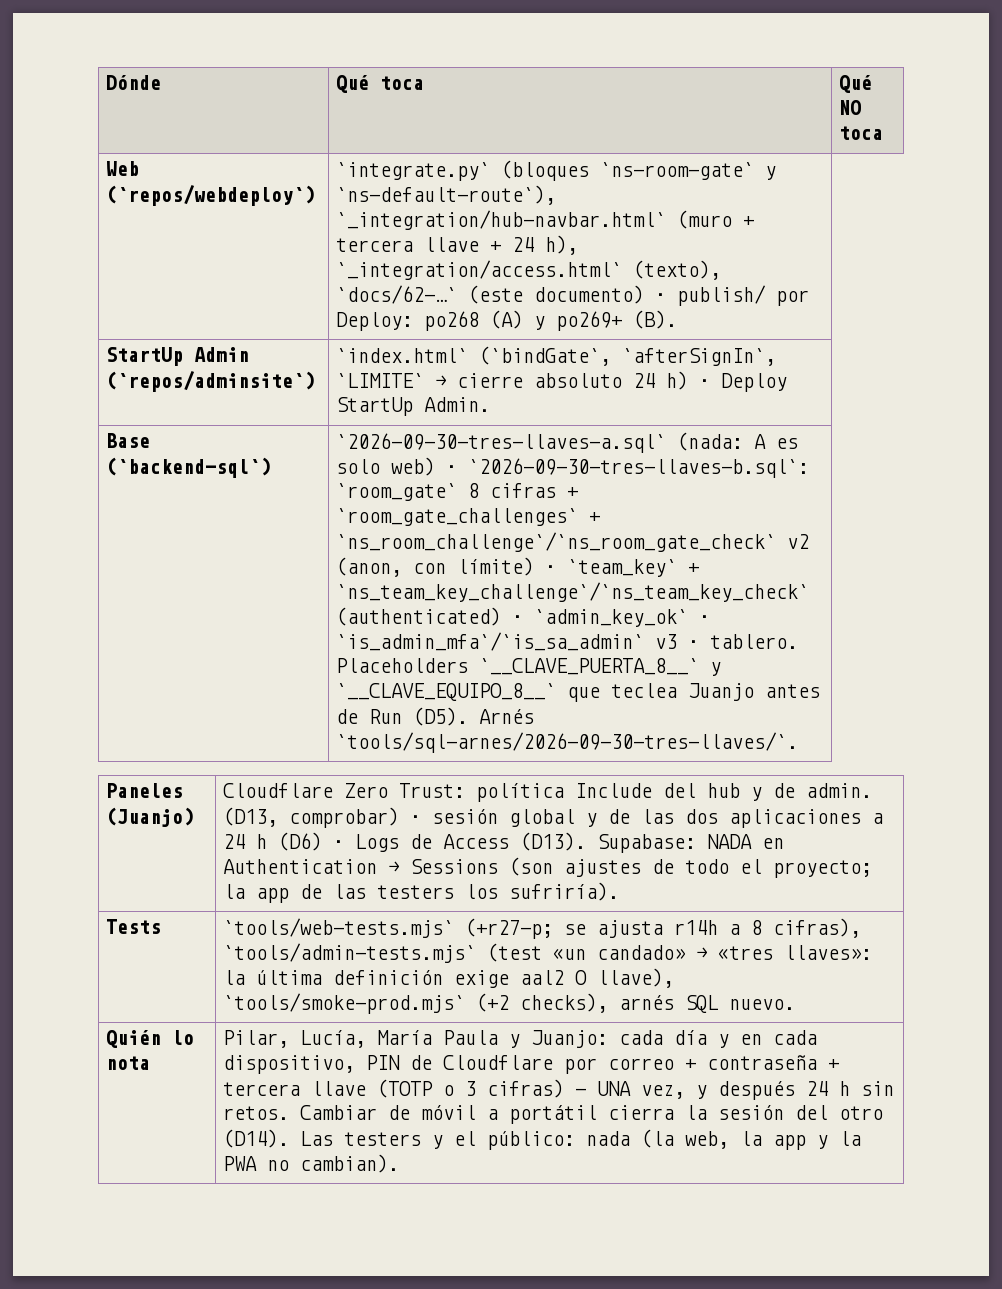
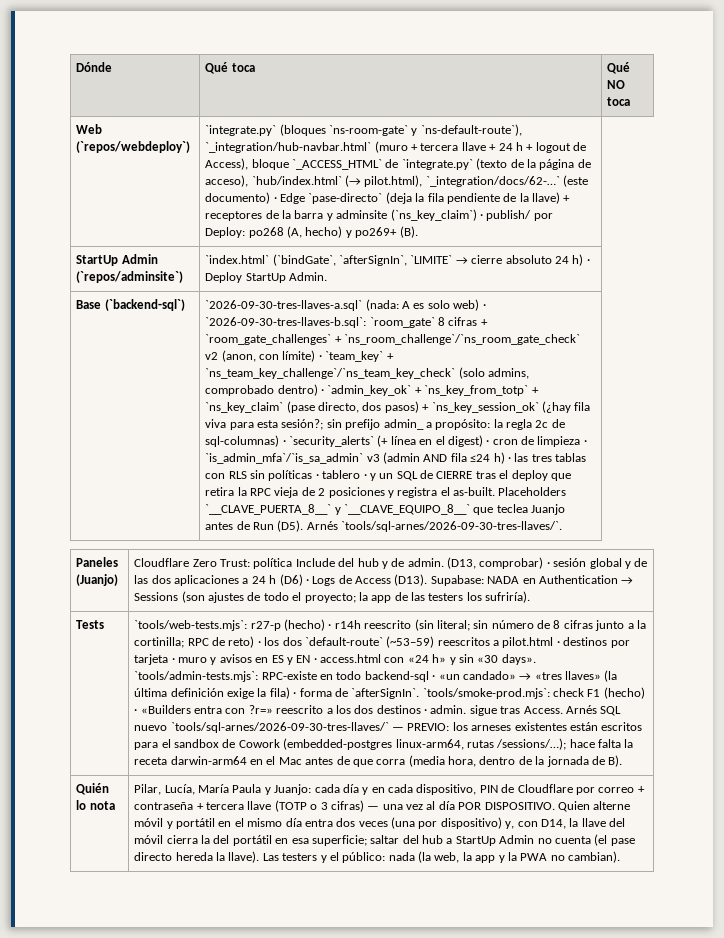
- `integrate.py` (bloques `ns-room-gate` y `ns-default-route`), `_integration/hub-navbar.html` (muro + tercera llave + 24 h), `_integration/access.html` (texto), `docs/62-…` (este documento) · publish/ por Deploy: po268 (A) y po269+ (B).
+ `integrate.py` (bloques `ns-room-gate` y `ns-default-route`), `_integration/hub-navbar.html` (muro + tercera llave + 24 h + logout de Access), bloque `_ACCESS_HTML` de `integrate.py` (texto de la página de acceso), `hub/index.html` (→ pilot.html), `_integration/docs/62-…` (este documento) · Edge `pase-directo` (deja la fila pendiente de la llave) + receptores de la barra y adminsite (`ns_key_claim`) · publish/ por Deploy: po268 (A, hecho) y po269+ (B).
- `2026-09-30-tres-llaves-a.sql` (nada: A es solo web) · `2026-09-30-tres-llaves-b.sql`: `room_gate` 8 cifras + `room_gate_challenges` + `ns_room_challenge`/`ns_room_gate_check` v2 (anon, con límite) · `team_key` + `ns_team_key_challenge`/`ns_team_key_check` (authenticated) · `admin_key_ok` · `is_admin_mfa`/`is_sa_admin` v3 · tablero.
+ `2026-09-30-tres-llaves-a.sql` (nada: A es solo web) · `2026-09-30-tres-llaves-b.sql`: `room_gate` 8 cifras + `room_gate_challenges` + `ns_room_challenge`/`ns_room_gate_check` v2 (anon, con límite) · `team_key` + `ns_team_key_challenge`/`ns_team_key_check` (solo admins, comprobado dentro) · `admin_key_ok` + `ns_key_from_totp` + `ns_key_claim` (pase directo, dos pasos) + `ns_key_session_ok` (¿hay fila viva para esta sesión?; sin prefijo admin_ a propósito: la regla 2c de sql-columnas) · `security_alerts` (+ línea en el digest) · cron de limpieza · `is_admin_mfa`/`is_sa_admin` v3 (admin AND fila ≤24 h) · las tres tablas con RLS sin políticas · tablero · y un SQL de CIERRE tras el deploy que retira la RPC vieja de 2 posiciones y registra el as-built.
- `tools/web-tests.mjs` (+r27-p; se ajusta r14h a 8 cifras), `tools/admin-tests.mjs` (test «un candado» → «tres llaves»: la última definición exige aal2 O llave), `tools/smoke-prod.mjs` (+2 checks), arnés SQL nuevo.
+ `tools/web-tests.mjs`: r27-p (hecho) · r14h reescrito (sin literal; sin número de 8 cifras junto a la cortinilla; RPC de reto) · los dos `default-route` (~53–59) reescritos a pilot.html · destinos por tarjeta · muro y avisos en ES y EN · access.html con «24 h» y sin «30 days». `tools/admin-tests.mjs`: RPC-existe en todo backend-sql · «un candado» → «tres llaves» (la última definición exige la fila) · forma de `afterSignIn`. `tools/smoke-prod.mjs`: check F1 (hecho) · «Builders entra con ?r=» reescrito a los dos destinos · admin. sigue tras Access. Arnés SQL nuevo `tools/sql-arnes/2026-09-30-tres-llaves/` — PREVIO: los arneses existentes están escritos para el sandbox de Cowork (embedded-postgres linux-arm64, rutas /sessions/…); hace falta la receta darwin-arm64 en el Mac antes de que corra (media hora, dentro de la jornada de B).
- Pilar, Lucía, María Paula y Juanjo: cada día y en cada dispositivo, PIN de Cloudflare por correo + contraseña + tercera llave (TOTP o 3 cifras) — UNA vez, y después 24 h sin retos. Cambiar de móvil a portátil cierra la sesión del otro (D14).
+ Pilar, Lucía, María Paula y Juanjo: cada día y en cada dispositivo, PIN de Cloudflare por correo + contraseña + tercera llave (TOTP o 3 cifras) — una vez al día POR DISPOSITIVO. Quien alterne móvil y portátil en el mismo día entra dos veces (una por dispositivo) y, con D14, la llave del móvil cierra la del portátil en esa superficie; saltar del hub a StartUp Admin no cuenta (el pase directo hereda la llave).

